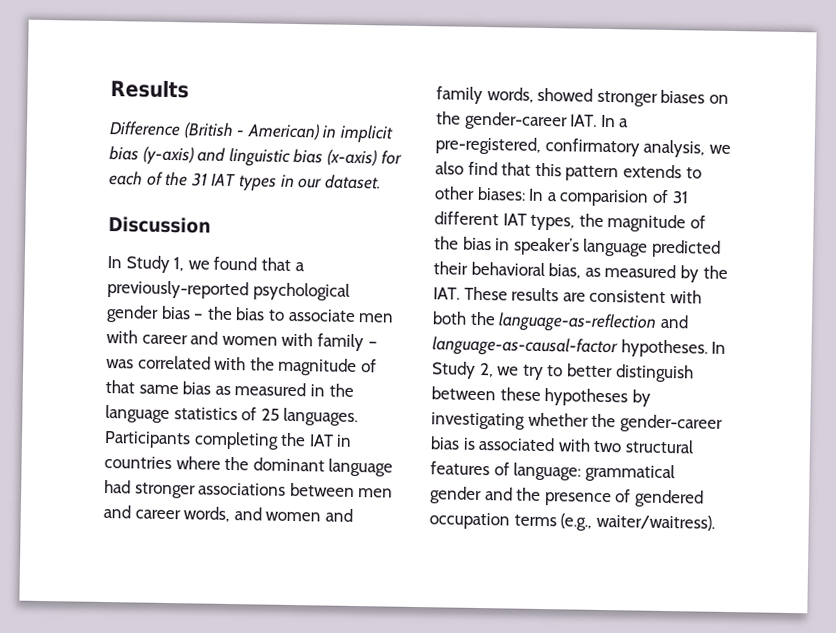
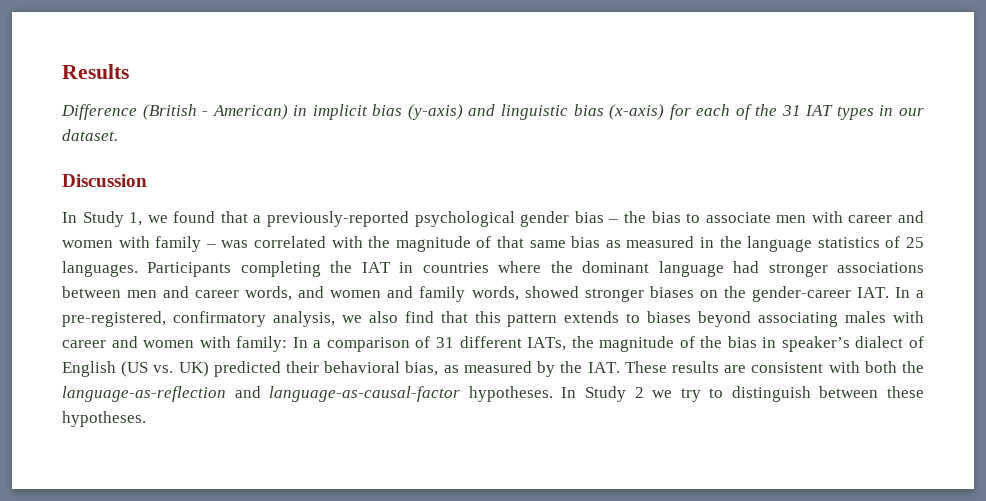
- Participants completing the IAT in countries where the dominant language had stronger associations between men and career words, and women and family words, showed stronger biases on the gender-career IAT. In a pre-registered, confirmatory analysis, we also find that this pattern extends to other biases: In a comparision of 31 different IAT types, the magnitude of the bias in speaker’s language predicted their behavioral bias, as measured by the IAT. These results are consistent with both the language-as-reflection and language-as-causal-factor hypotheses.
+ Participants completing the IAT in countries where the dominant language had stronger associations between men and career words, and women and family words, showed stronger biases on the gender-career IAT. In a pre-registered, confirmatory analysis, we also find that this pattern extends to biases beyond associating males with career and women with family: In a comparison of 31 different IATs, the magnitude of the bias in speaker’s dialect of English (US vs. UK) predicted their behavioral bias, as measured by the IAT. These results are consistent with both the language-as-reflection and language-as-causal-factor hypotheses.
- In Study 2, we try to better distinguish between these hypotheses by investigating whether the gender-career bias is associated with two structural features of language: grammatical gender and the presence of gendered occupation terms (e.g., waiter/waitress).
+ In Study 2 we try to distinguish between these hypotheses.

